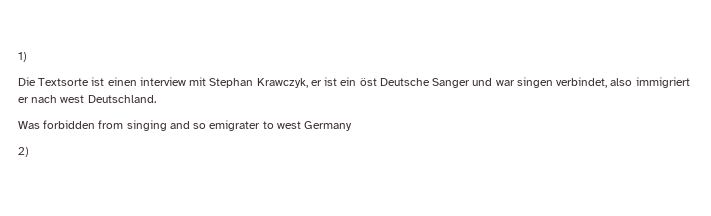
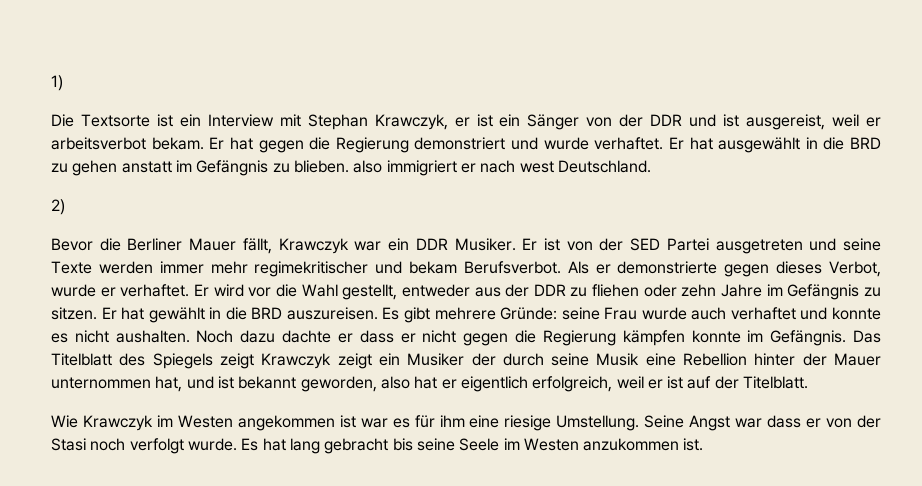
- Die Textsorte ist einen interview mit Stephan Krawczyk, er ist ein öst Deutsche Sanger und war singen verbindet, also immigriert er nach west Deutschland.
+ Die Textsorte ist ein Interview mit Stephan Krawczyk, er ist ein Sänger von der DDR und ist ausgereist, weil er arbeitsverbot bekam. Er hat gegen die Regierung demonstriert und wurde verhaftet. Er hat ausgewählt in die BRD zu gehen anstatt im Gefängnis zu blieben. also immigriert er nach west Deutschland.
- Was forbidden from singing and so emigrater to west Germany
  2)
+ Bevor die Berliner Mauer fällt, Krawczyk war ein DDR Musiker. Er ist von der SED Partei ausgetreten und seine Texte werden immer mehr regimekritischer und bekam Berufsverbot. Als er demonstrierte gegen dieses Verbot, wurde er verhaftet. Er wird vor die Wahl gestellt, entweder aus der DDR zu fliehen oder zehn Jahre im Gefängnis zu sitzen. Er hat gewählt in die BRD auszureisen. Es gibt mehrere Gründe: seine Frau wurde auch verhaftet und konnte es nicht aushalten. Noch dazu dachte er dass er nicht gegen die Regierung kämpfen konnte im Gefängnis. Das Titelblatt des Spiegels zeigt Krawczyk zeigt ein Musiker der durch seine Musik eine Rebellion hinter der Mauer unternommen hat, und ist bekannt geworden, also hat er eigentlich erfolgreich, weil er ist auf der Titelblatt.
+ Wie Krawczyk im Westen angekommen ist war es für ihm eine riesige Umstellung. Seine Angst war dass er von der Stasi noch verfolgt wurde. Es hat lang gebracht bis seine Seele im Westen anzukommen ist.

